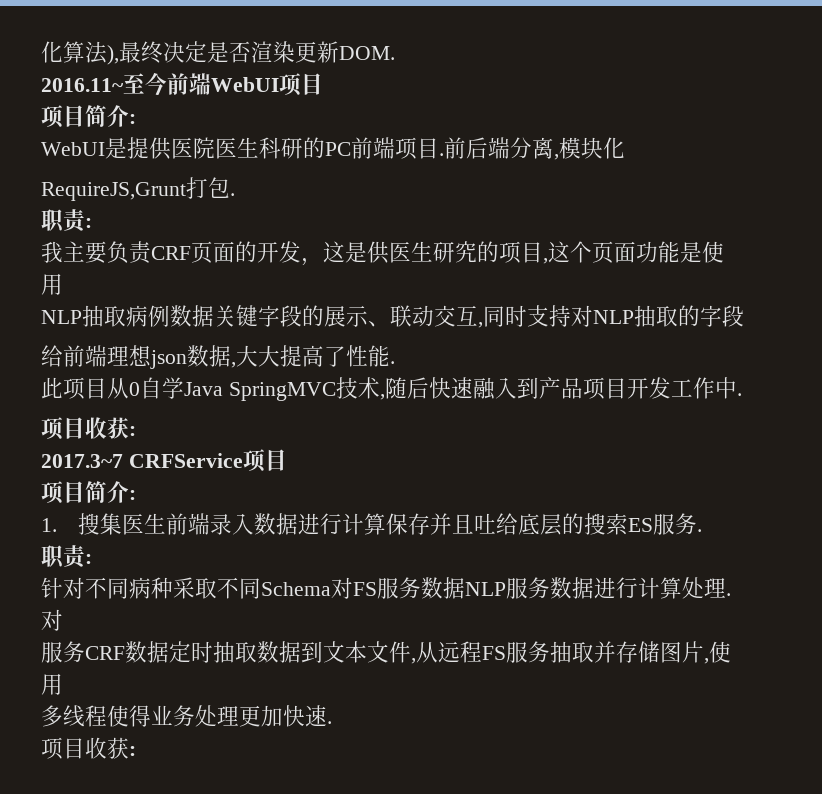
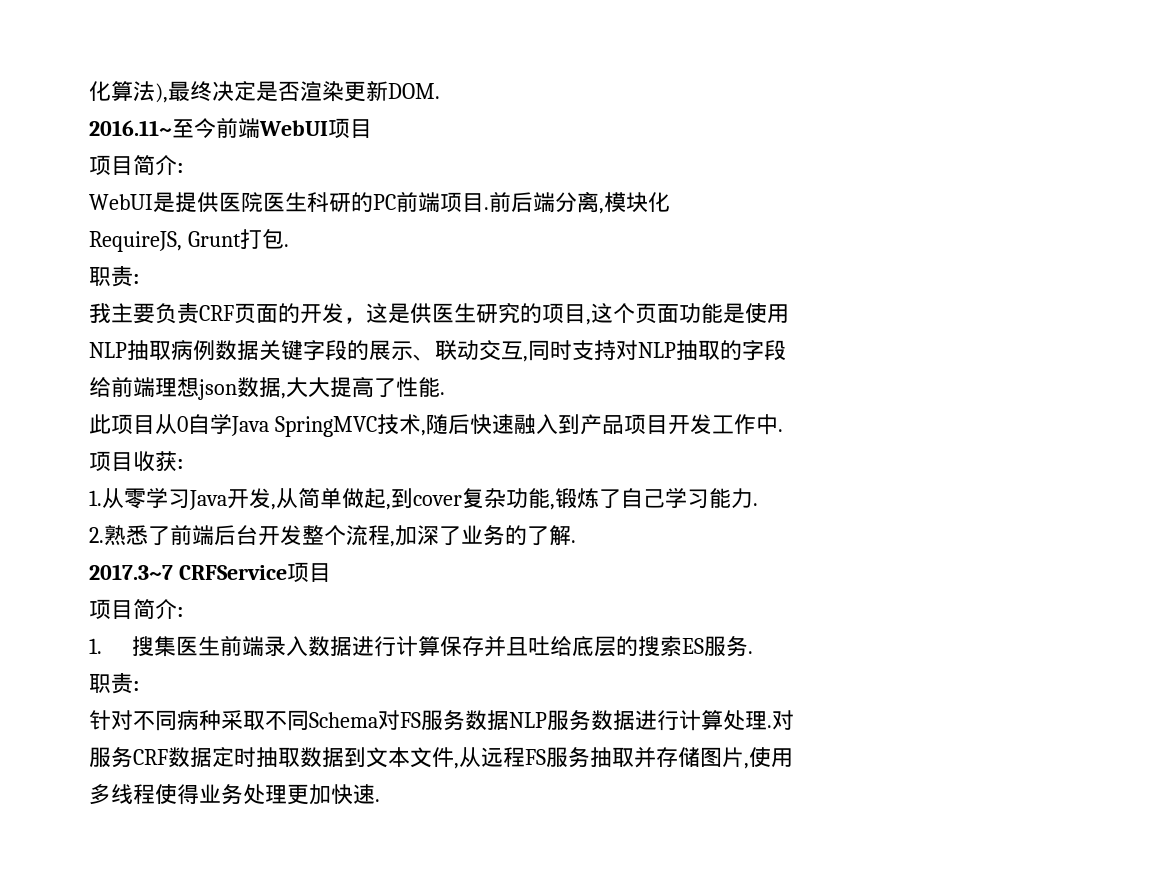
- RequireJS,Grunt打包.
+ RequireJS, Grunt打包.
+ 1.从零学习Java开发,从简单做起,到cover复杂功能,锻炼了自己学习能力.
+ 2.熟悉了前端后台开发整个流程,加深了业务的了解.
  多线程使得业务处理更加快速.
- 项目收获:

